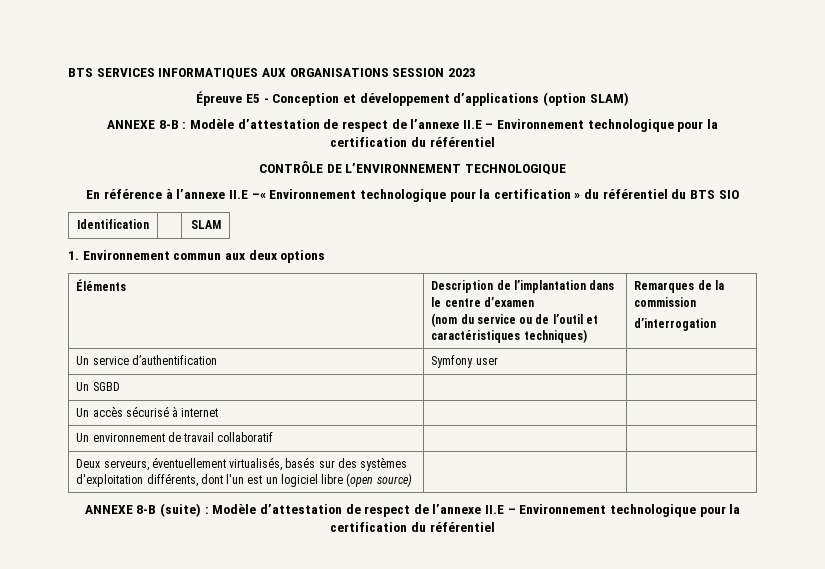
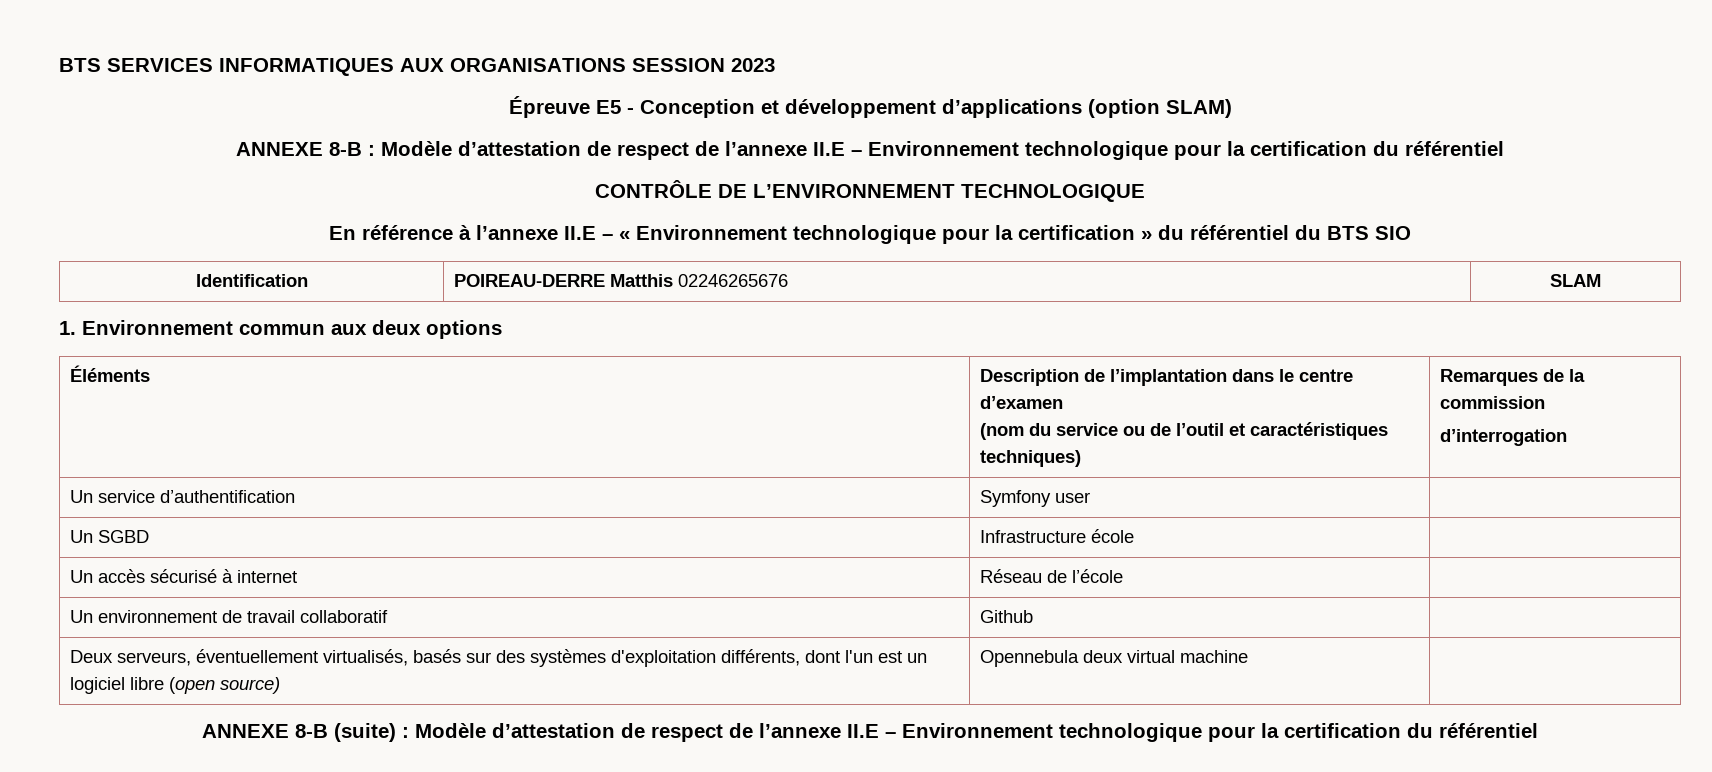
- En référence à l’annexe II.E –« Environnement technologique pour la certification » du référentiel du BTS SIO
+ En référence à l’annexe II.E – « Environnement technologique pour la certification » du référentiel du BTS SIO
- Identification | | SLAM
+ Identification | POIREAU-DERRE Matthis 02246265676 | SLAM
- Un SGBD | |
+ Un SGBD | Infrastructure école |
- Un accès sécurisé à internet | |
+ Un accès sécurisé à internet | Réseau de l’école |
- Un environnement de travail collaboratif | |
+ Un environnement de travail collaboratif | Github |
- Deux serveurs, éventuellement virtualisés, basés sur des systèmes d'exploitation différents, dont l'un est un logiciel libre (open source) | |
+ Deux serveurs, éventuellement virtualisés, basés sur des systèmes d'exploitation différents, dont l'un est un logiciel libre (open source) | Opennebula deux virtual machine |

